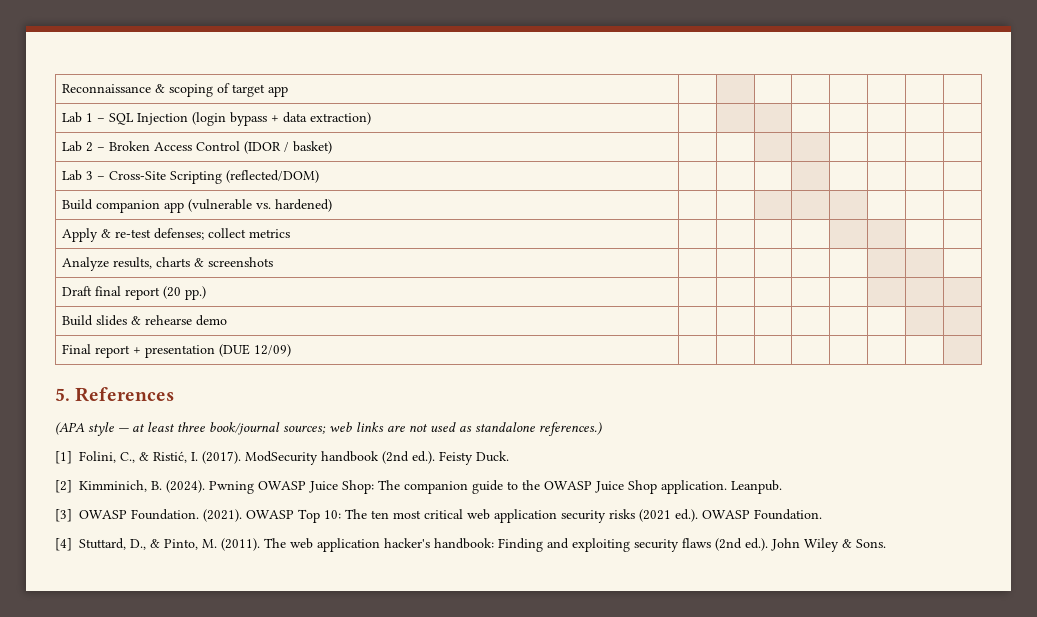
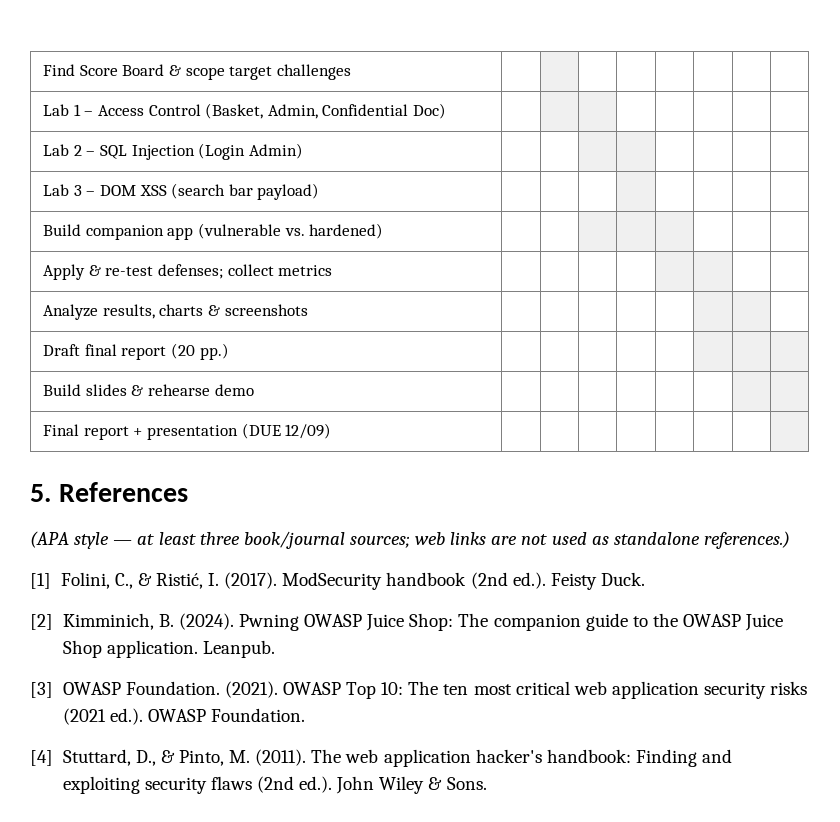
- Reconnaissance & scoping of target app | | | | | | | |
- Lab 1 – SQL Injection (login bypass + data extraction) | | | | | | | |
- Lab 2 – Broken Access Control (IDOR / basket) | | | | | | | |
- Lab 3 – Cross-Site Scripting (reflected/DOM) | | | | | | | |
+ Find Score Board & scope target challenges | | | | | | | |
+ Lab 1 – Access Control (Basket, Admin, Confidential Doc) | | | | | | | |
+ Lab 2 – SQL Injection (Login Admin) | | | | | | | |
+ Lab 3 – DOM XSS (search bar payload) | | | | | | | |

